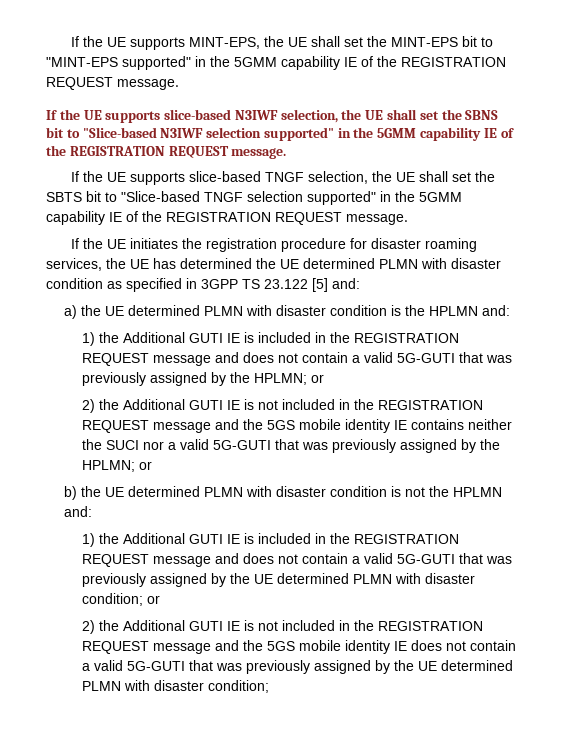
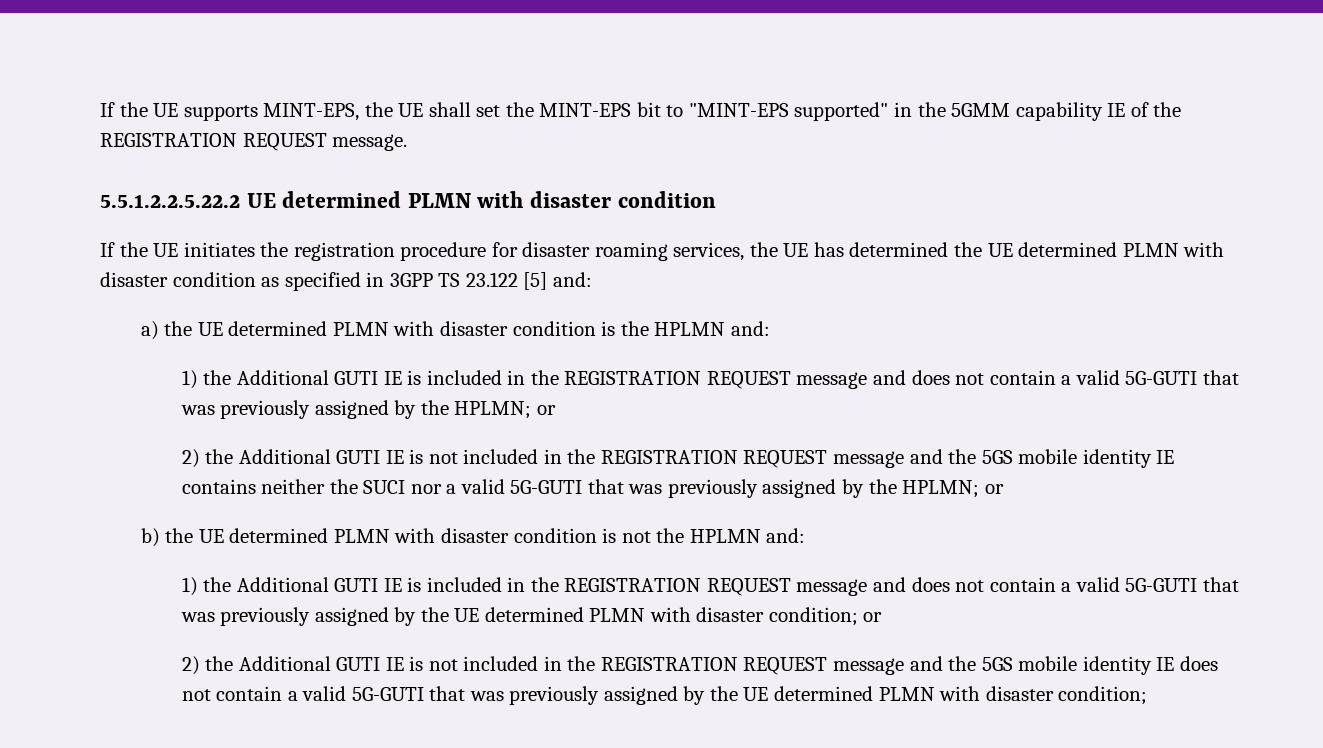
- If the UE supports slice-based N3IWF selection, the UE shall set the SBNS bit to "Slice-based N3IWF selection supported" in the 5GMM capability IE of the REGISTRATION REQUEST message.
- If the UE supports slice-based TNGF selection, the UE shall set the SBTS bit to "Slice-based TNGF selection supported" in the 5GMM capability IE of the REGISTRATION REQUEST message.
+ 5.5.1.2.2.5.22.2 UE determined PLMN with disaster condition

